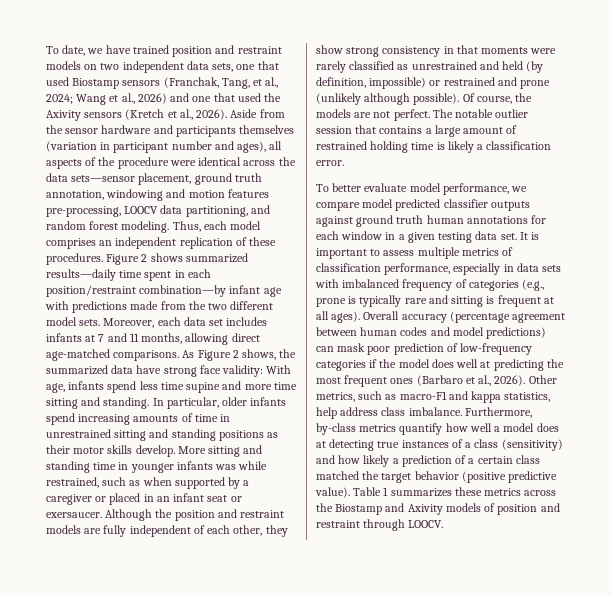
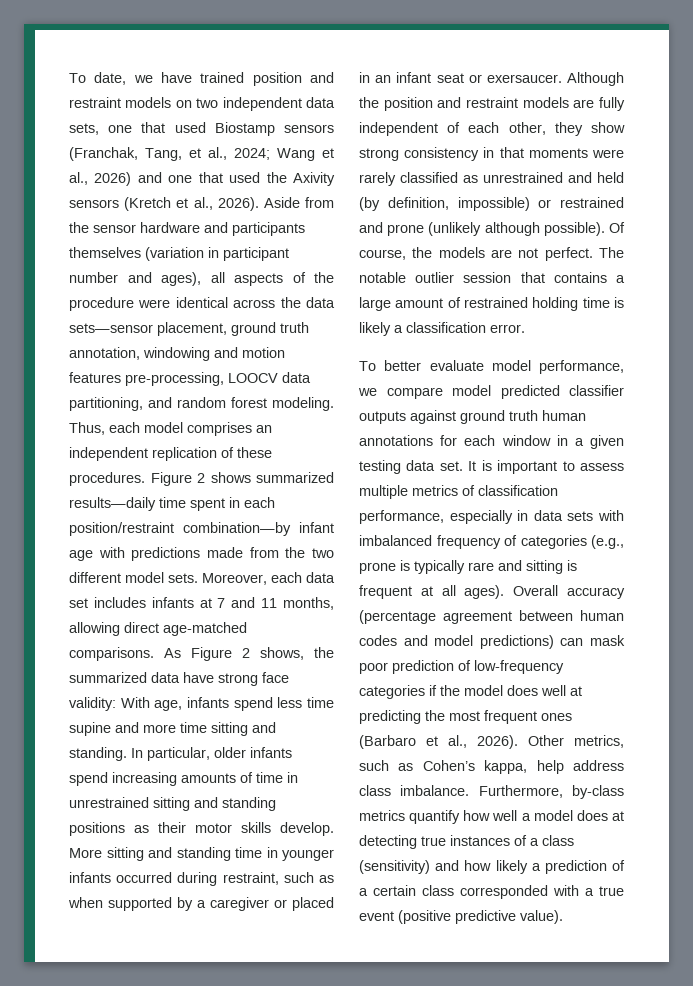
- More sitting and standing time in younger infants was while restrained, such as when supported by a caregiver or placed in an infant seat or exersaucer.
+ More sitting and standing time in younger infants occurred during restraint, such as when supported by a caregiver or placed in an infant seat or exersaucer.
- Other metrics, such as macro-F1 and kappa statistics, help address class imbalance.
+ Other metrics, such as Cohen’s kappa, help address class imbalance.
- Furthermore, by-class metrics quantify how well a model does at detecting true instances of a class (sensitivity) and how likely a prediction of a certain class matched the target behavior (positive predictive value). Table 1 summarizes these metrics across the Biostamp and Axivity models of position and restraint through LOOCV.
+ Furthermore, by-class metrics quantify how well a model does at detecting true instances of a class (sensitivity) and how likely a prediction of a certain class corresponded with a true event (positive predictive value).

